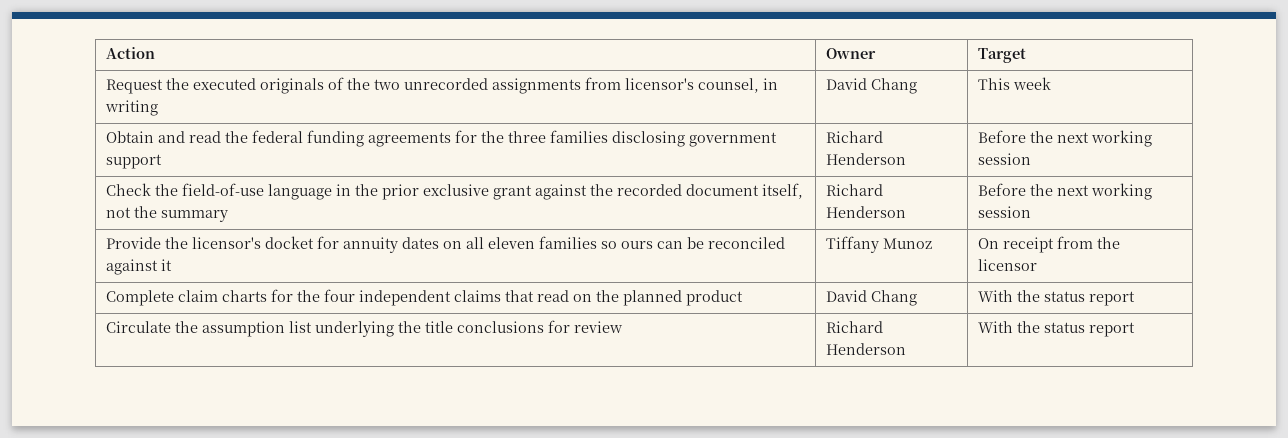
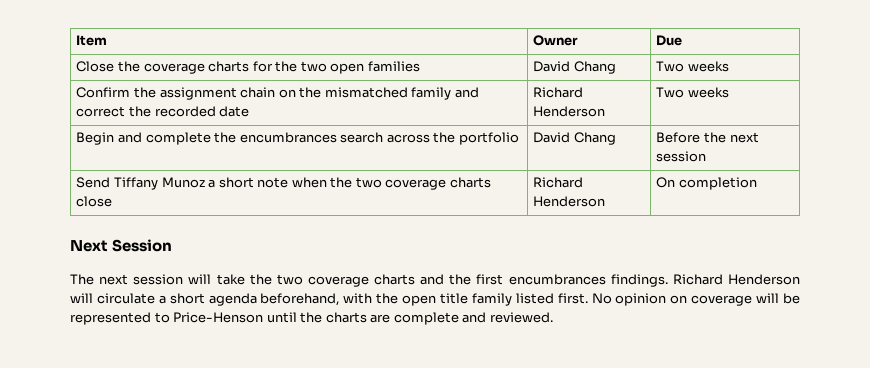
- Action | Owner | Target
- Request the executed originals of the two unrecorded assignments from licensor's counsel, in writing | David Chang | This week
- Obtain and read the federal funding agreements for the three families disclosing government support | Richard Henderson | Before the next working session
- Check the field-of-use language in the prior exclusive grant against the recorded document itself, not the summary | Richard Henderson | Before the next working session
- Provide the licensor's docket for annuity dates on all eleven families so ours can be reconciled against it | Tiffany Munoz | On receipt from the licensor
- Complete claim charts for the four independent claims that read on the planned product | David Chang | With the status report
- Circulate the assumption list underlying the title conclusions for review | Richard Henderson | With the status report
+ Item | Owner | Due
+ Close the coverage charts for the two open families | David Chang | Two weeks
+ Confirm the assignment chain on the mismatched family and correct the recorded date | Richard Henderson | Two weeks
+ Begin and complete the encumbrances search across the portfolio | David Chang | Before the next session
+ Send Tiffany Munoz a short note when the two coverage charts close | Richard Henderson | On completion
+ Next Session
+ The next session will take the two coverage charts and the first encumbrances findings. Richard Henderson will circulate a short agenda beforehand, with the open title family listed first. No opinion on coverage will be represented to Price-Henson until the charts are complete and reviewed.

